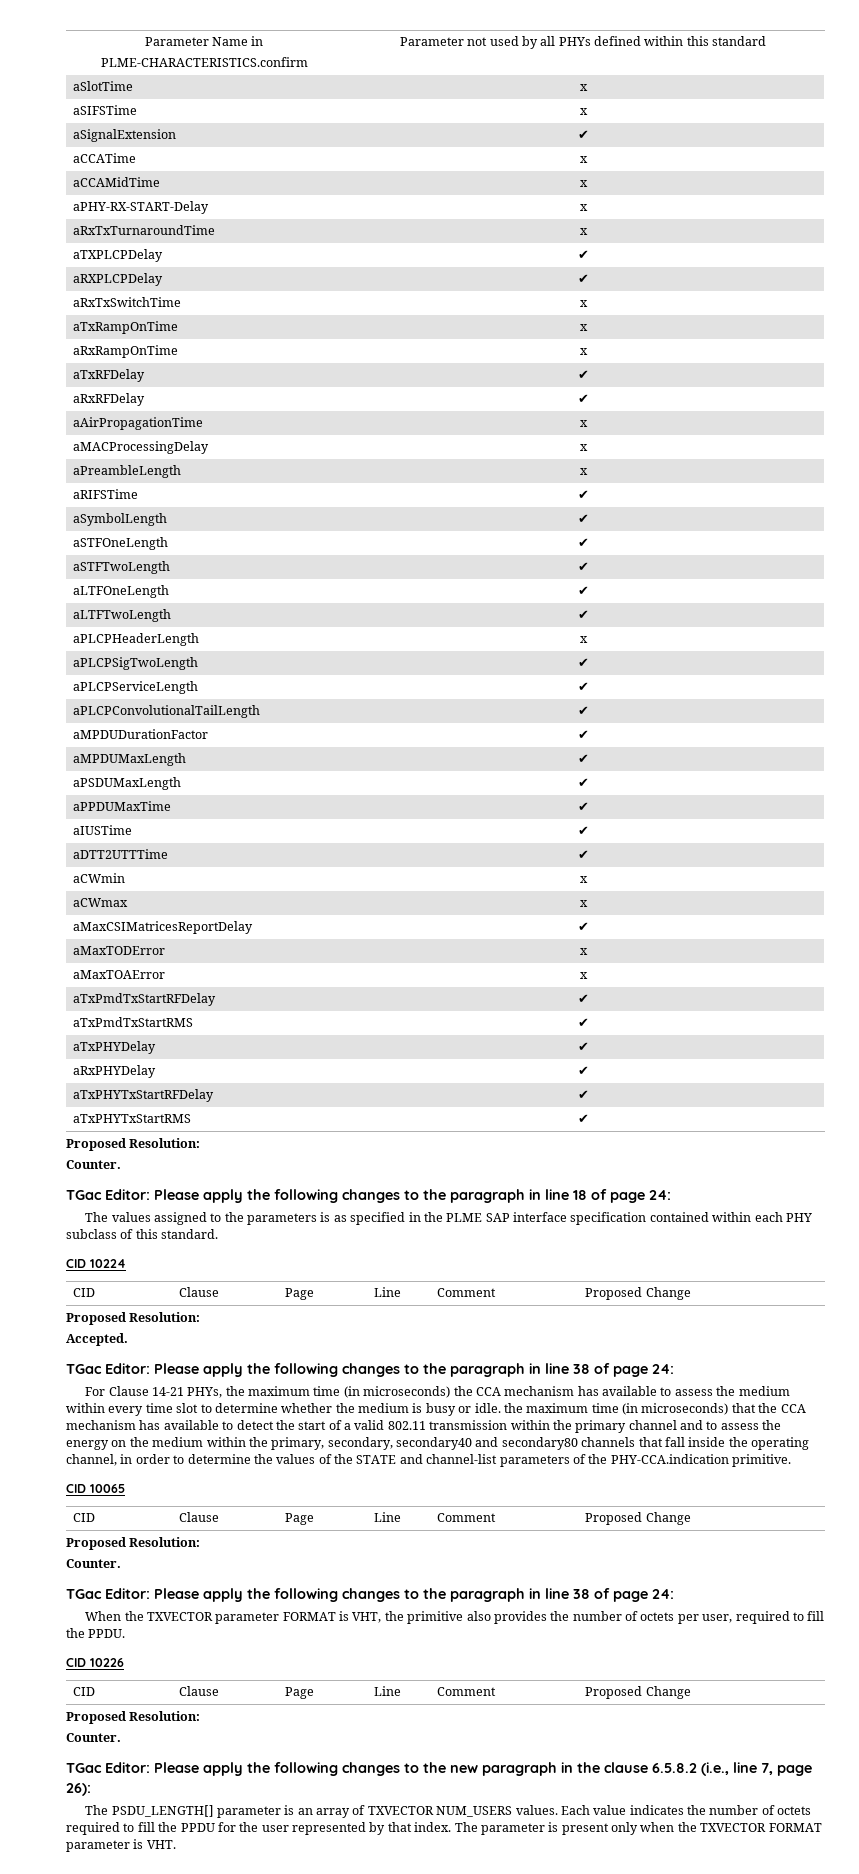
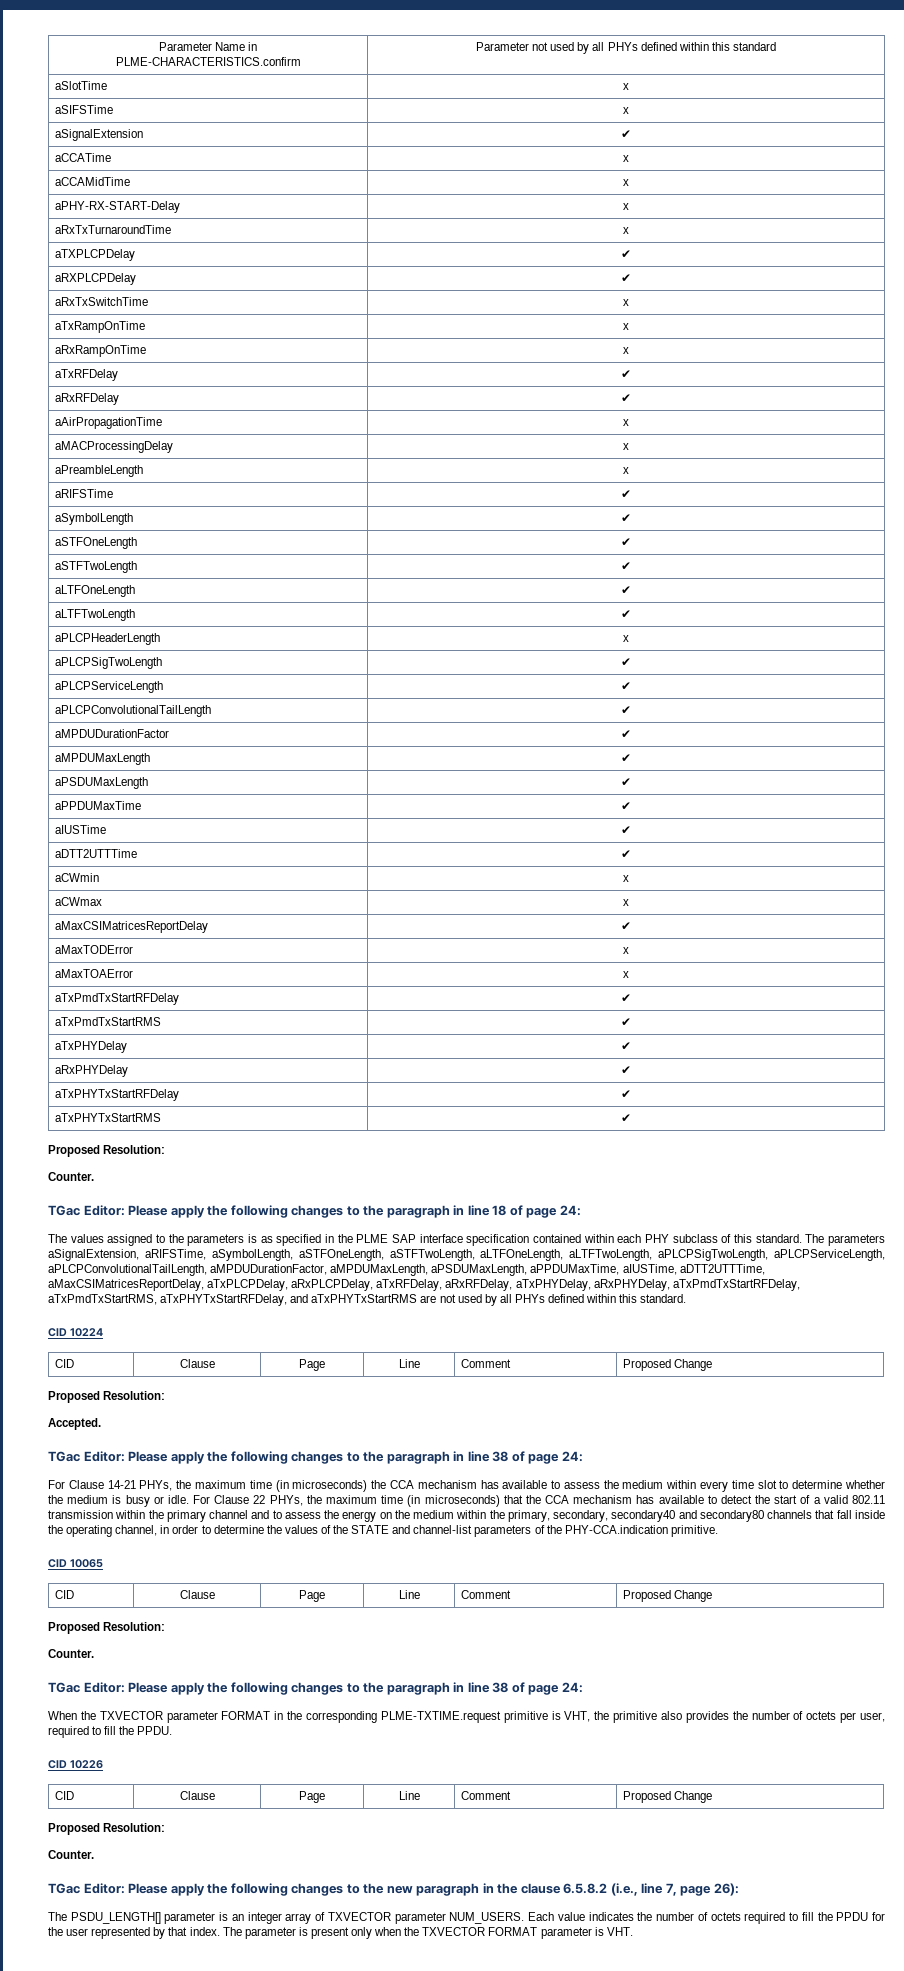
+ The parameters aSignalExtension, aRIFSTime, aSymbolLength, aSTFOneLength, aSTFTwoLength, aLTFOneLength, aLTFTwoLength, aPLCPSigTwoLength, aPLCPServiceLength, aPLCPConvolutionalTailLength, aMPDUDurationFactor, aMPDUMaxLength, aPSDUMaxLength, aPPDUMaxTime, aIUSTime, aDTT2UTTTime, aMaxCSIMatricesReportDelay, aTxPLCPDelay, aRxPLCPDelay, aTxRFDelay, aRxRFDelay, aTxPHYDelay, aRxPHYDelay, aTxPmdTxStartRFDelay, aTxPmdTxStartRMS, aTxPHYTxStartRFDelay, and aTxPHYTxStartRMS are not used by all PHYs defined within this standard.
- For Clause 14-21 PHYs, the maximum time (in microseconds) the CCA mechanism has available to assess the medium within every time slot to determine whether the medium is busy or idle. the maximum time (in microseconds) that the CCA mechanism has available to detect the start of a valid 802.11 transmission within the primary channel and to assess the energy on the medium within the primary, secondary, secondary40 and secondary80 channels that fall inside the operating channel, in order to determine the values of the STATE and channel-list parameters of the PHY-CCA.indication primitive.
+ For Clause 14-21 PHYs, the maximum time (in microseconds) the CCA mechanism has available to assess the medium within every time slot to determine whether the medium is busy or idle. For Clause 22 PHYs, the maximum time (in microseconds) that the CCA mechanism has available to detect the start of a valid 802.11 transmission within the primary channel and to assess the energy on the medium within the primary, secondary, secondary40 and secondary80 channels that fall inside the operating channel, in order to determine the values of the STATE and channel-list parameters of the PHY-CCA.indication primitive.
- When the TXVECTOR parameter FORMAT is VHT, the primitive also provides the number of octets per user, required to fill the PPDU.
+ When the TXVECTOR parameter FORMAT in the corresponding PLME-TXTIME.request primitive is VHT, the primitive also provides the number of octets per user, required to fill the PPDU.
- The PSDU_LENGTH[] parameter is an array of TXVECTOR NUM_USERS values.
+ The PSDU_LENGTH[] parameter is an integer array of TXVECTOR parameter NUM_USERS.

